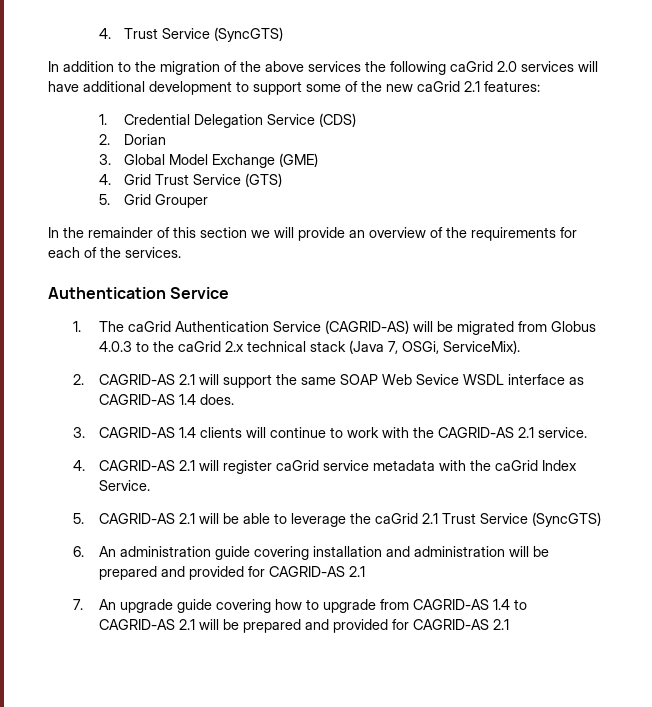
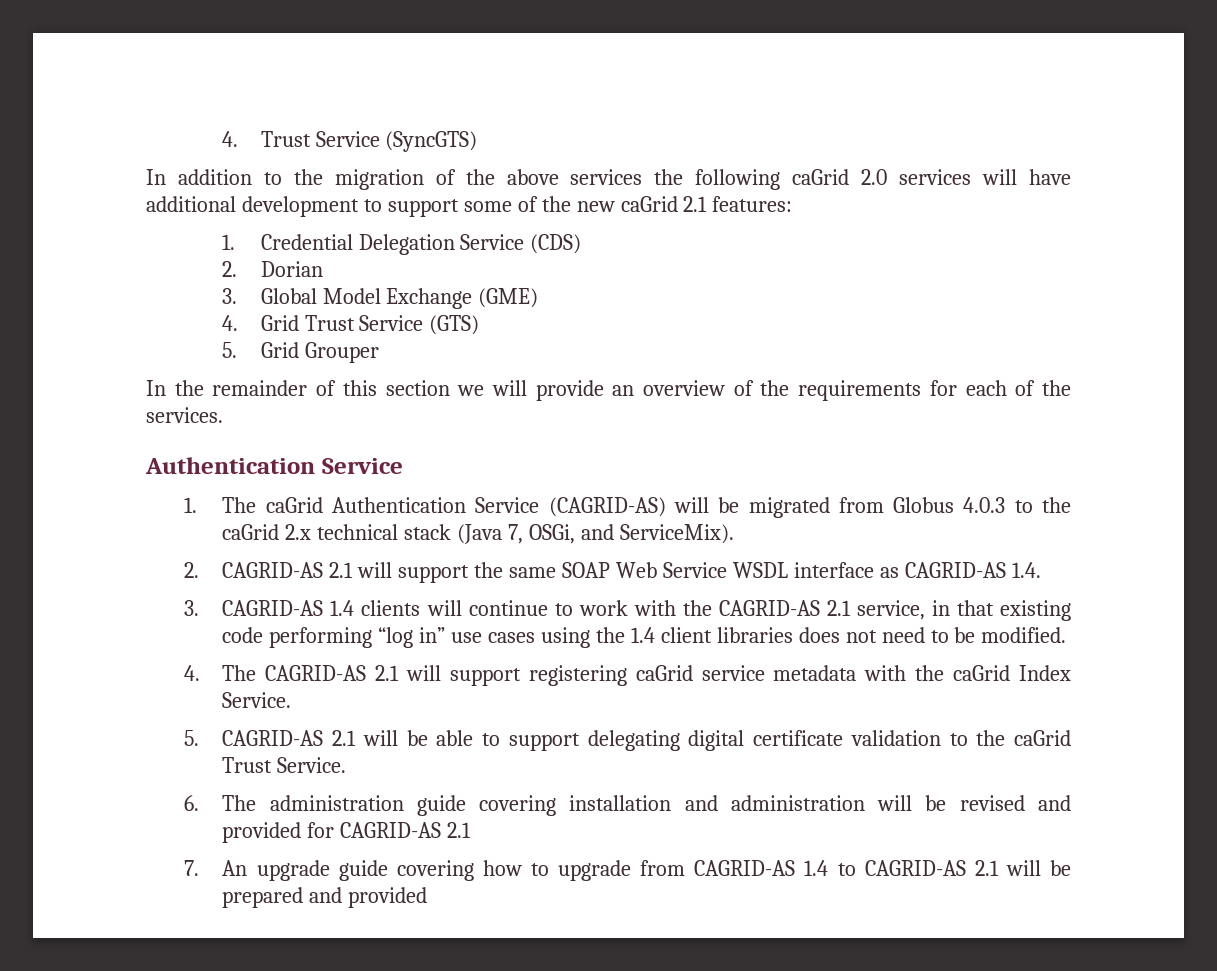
- 1. The caGrid Authentication Service (CAGRID-AS) will be migrated from Globus 4.0.3 to the caGrid 2.x technical stack (Java 7, OSGi, ServiceMix).
+ 1. The caGrid Authentication Service (CAGRID-AS) will be migrated from Globus 4.0.3 to the caGrid 2.x technical stack (Java 7, OSGi, and ServiceMix).
- 2. CAGRID-AS 2.1 will support the same SOAP Web Sevice WSDL interface as CAGRID-AS 1.4 does.
+ 2. CAGRID-AS 2.1 will support the same SOAP Web Service WSDL interface as CAGRID-AS 1.4.
- 3. CAGRID-AS 1.4 clients will continue to work with the CAGRID-AS 2.1 service.
- 4. CAGRID-AS 2.1 will register caGrid service metadata with the caGrid Index Service.
+ 3. CAGRID-AS 1.4 clients will continue to work with the CAGRID-AS 2.1 service, in that existing code performing “log in” use cases using the 1.4 client libraries does not need to be modified.
+ 4. The CAGRID-AS 2.1 will support registering caGrid service metadata with the caGrid Index Service.
- 5. CAGRID-AS 2.1 will be able to leverage the caGrid 2.1 Trust Service (SyncGTS)
+ 5. CAGRID-AS 2.1 will be able to support delegating digital certificate validation to the caGrid Trust Service.
- 6. An administration guide covering installation and administration will be prepared and provided for CAGRID-AS 2.1
+ 6. The administration guide covering installation and administration will be revised and provided for CAGRID-AS 2.1
- 7. An upgrade guide covering how to upgrade from CAGRID-AS 1.4 to CAGRID-AS 2.1 will be prepared and provided for CAGRID-AS 2.1
+ 7. An upgrade guide covering how to upgrade from CAGRID-AS 1.4 to CAGRID-AS 2.1 will be prepared and provided

